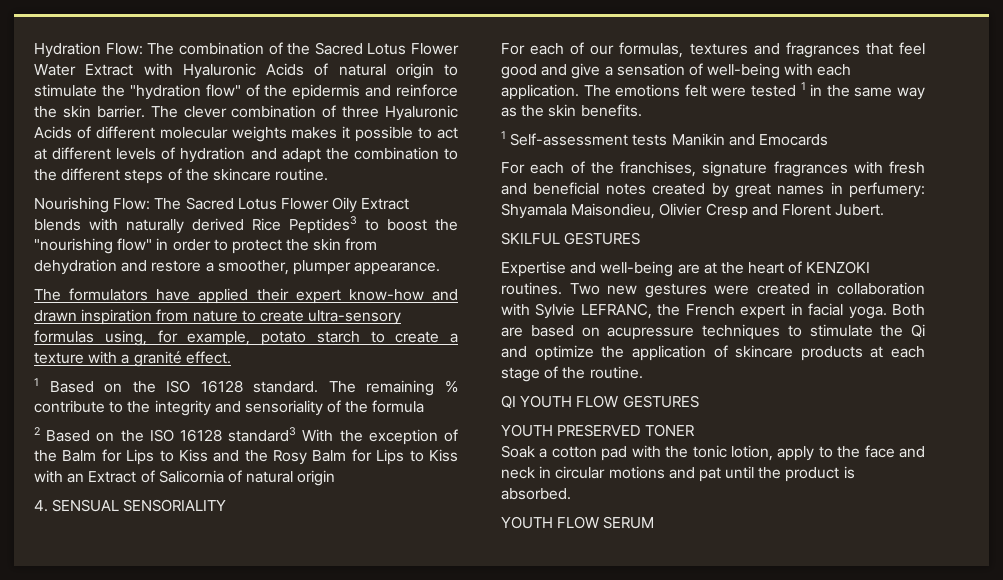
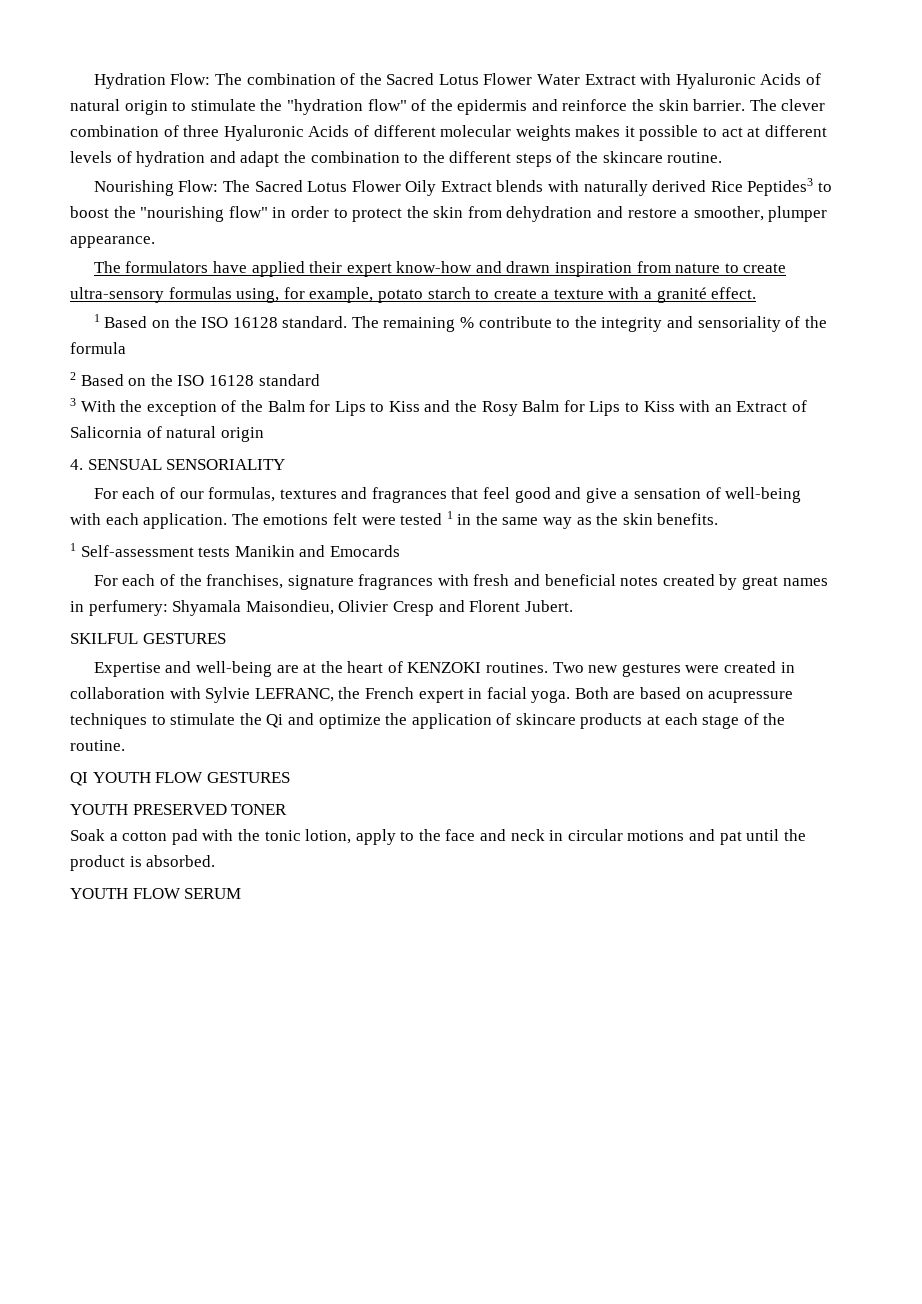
- 2 Based on the ISO 16128 standard3 With the exception of the Balm for Lips to Kiss and the Rosy Balm for Lips to Kiss with an Extract of Salicornia of natural origin
+ 2 Based on the ISO 16128 standard
+ 3 With the exception of the Balm for Lips to Kiss and the Rosy Balm for Lips to Kiss with an Extract of Salicornia of natural origin

